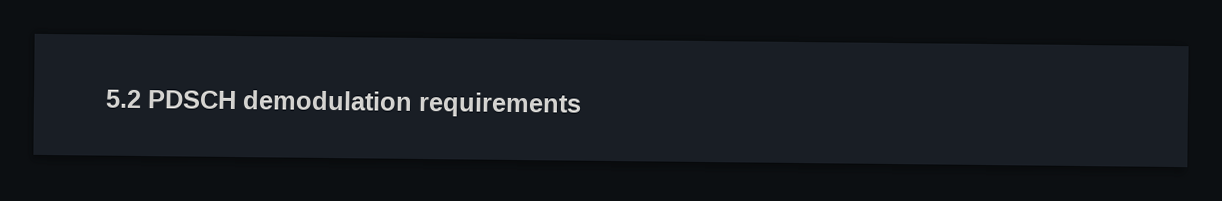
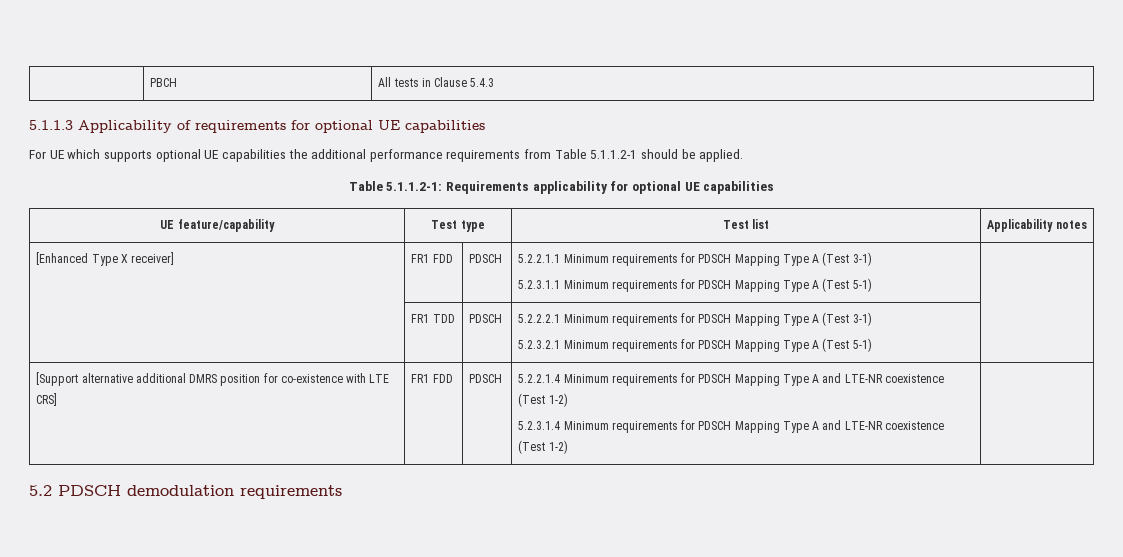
+ | PBCH | All tests in Clause 5.4.3
+ 5.1.1.3 Applicability of requirements for optional UE capabilities
+ For UE which supports optional UE capabilities the additional performance requirements from Table 5.1.1.2-1 should be applied.
+ Table 5.1.1.2-1: Requirements applicability for optional UE capabilities
+ UE feature/capability | Test type | Test list | Applicability notes
+ [Enhanced Type X receiver] | FR1 FDD | PDSCH | 5.2.2.1.1 Minimum requirements for PDSCH Mapping Type A (Test 3-1)
+ 5.2.3.1.1 Minimum requirements for PDSCH Mapping Type A (Test 5-1) |
+ | FR1 TDD | PDSCH | 5.2.2.2.1 Minimum requirements for PDSCH Mapping Type A (Test 3-1)
+ 5.2.3.2.1 Minimum requirements for PDSCH Mapping Type A (Test 5-1) |
+ [Support alternative additional DMRS position for co-existence with LTE CRS] | FR1 FDD | PDSCH | 5.2.2.1.4 Minimum requirements for PDSCH Mapping Type A and LTE-NR coexistence (Test 1-2)
+ 5.2.3.1.4 Minimum requirements for PDSCH Mapping Type A and LTE-NR coexistence (Test 1-2) |

